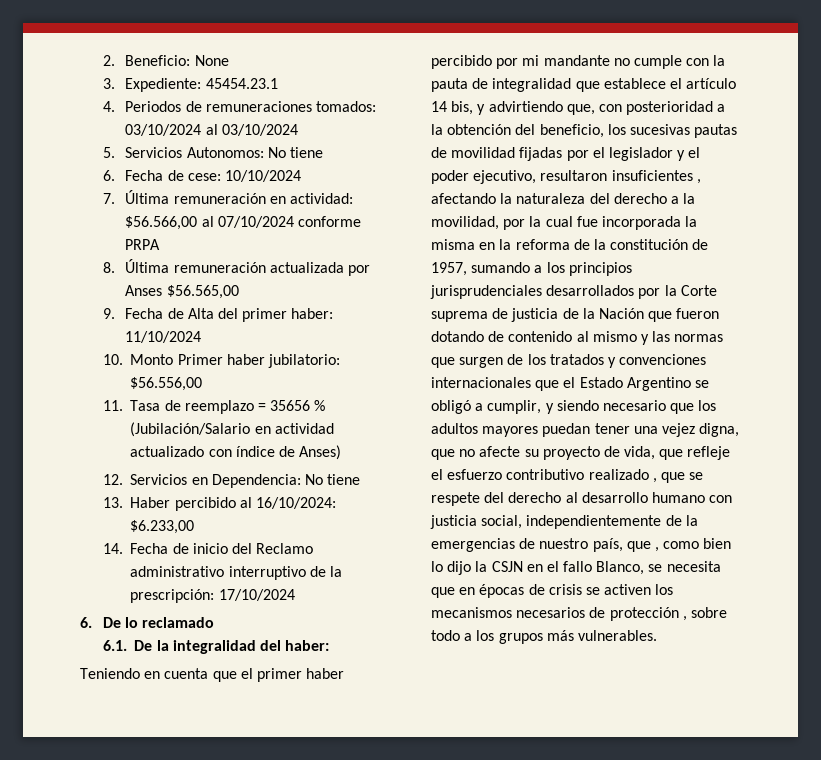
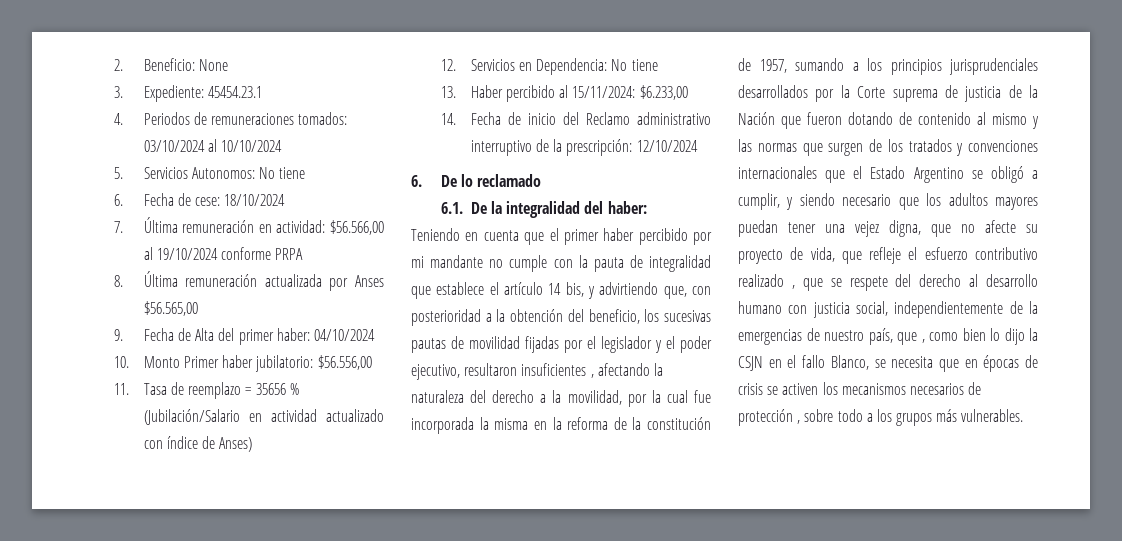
- 4. Periodos de remuneraciones tomados: 03/10/2024 al 03/10/2024
+ 4. Periodos de remuneraciones tomados: 03/10/2024 al 10/10/2024
- 6. Fecha de cese: 10/10/2024
+ 6. Fecha de cese: 18/10/2024
- 7. Última remuneración en actividad: $56.566,00 al 07/10/2024 conforme PRPA
+ 7. Última remuneración en actividad: $56.566,00 al 19/10/2024 conforme PRPA
- 9. Fecha de Alta del primer haber: 11/10/2024
+ 9. Fecha de Alta del primer haber: 04/10/2024
- 13. Haber percibido al 16/10/2024: $6.233,00
+ 13. Haber percibido al 15/11/2024: $6.233,00
- 14. Fecha de inicio del Reclamo administrativo interruptivo de la prescripción: 17/10/2024
+ 14. Fecha de inicio del Reclamo administrativo interruptivo de la prescripción: 12/10/2024

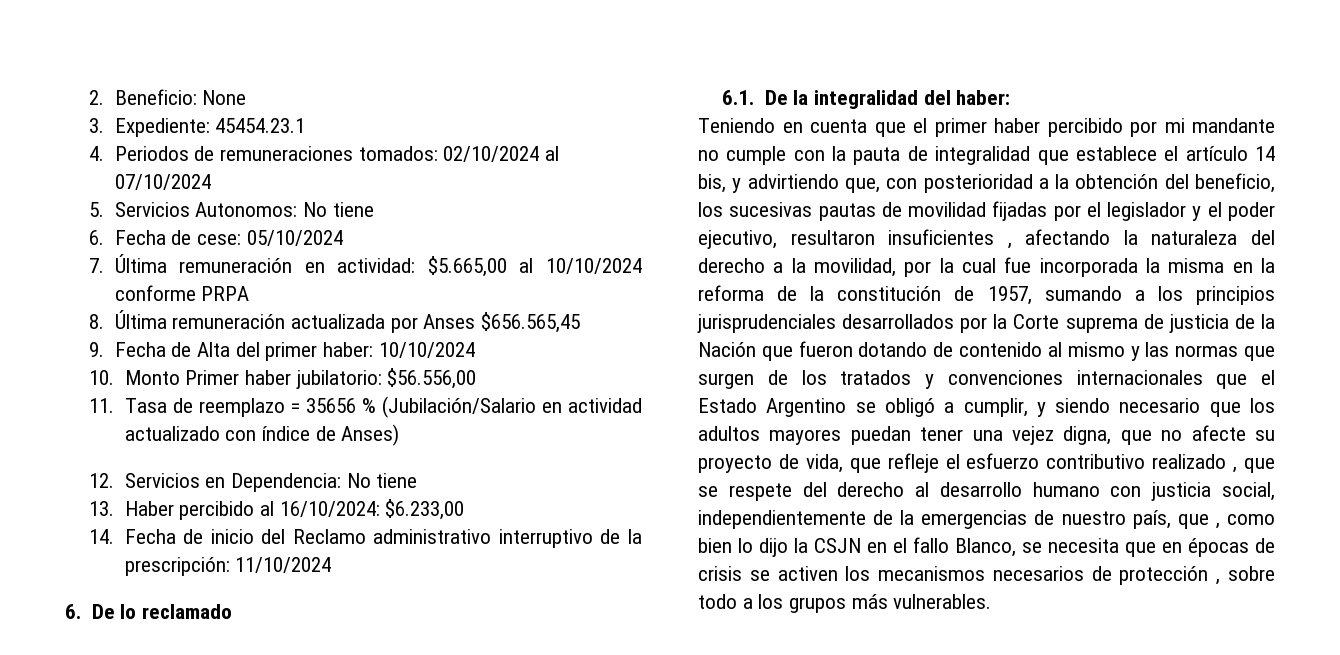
- 4. Periodos de remuneraciones tomados: 03/10/2024 al 10/10/2024
+ 4. Periodos de remuneraciones tomados: 02/10/2024 al 07/10/2024
- 6. Fecha de cese: 18/10/2024
+ 6. Fecha de cese: 05/10/2024
- 7. Última remuneración en actividad: $56.566,00 al 19/10/2024 conforme PRPA
+ 7. Última remuneración en actividad: $5.665,00 al 10/10/2024 conforme PRPA
- 8. Última remuneración actualizada por Anses $56.565,00
+ 8. Última remuneración actualizada por Anses $656.565,45
- 9. Fecha de Alta del primer haber: 04/10/2024
+ 9. Fecha de Alta del primer haber: 10/10/2024
- 13. Haber percibido al 15/11/2024: $6.233,00
+ 13. Haber percibido al 16/10/2024: $6.233,00
- 14. Fecha de inicio del Reclamo administrativo interruptivo de la prescripción: 12/10/2024
+ 14. Fecha de inicio del Reclamo administrativo interruptivo de la prescripción: 11/10/2024

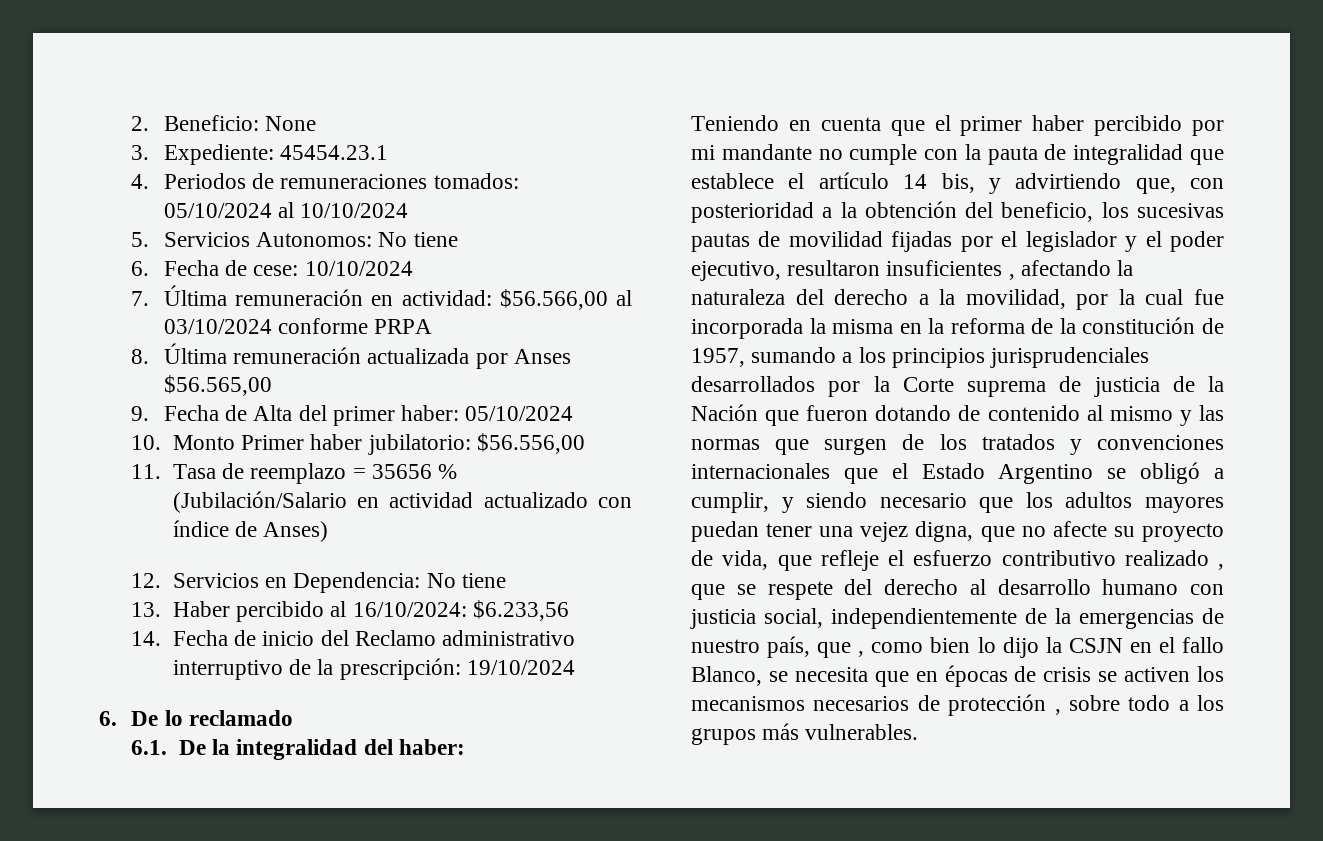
- 4. Periodos de remuneraciones tomados: 02/10/2024 al 07/10/2024
+ 4. Periodos de remuneraciones tomados: 05/10/2024 al 10/10/2024
- 6. Fecha de cese: 05/10/2024
+ 6. Fecha de cese: 10/10/2024
- 7. Última remuneración en actividad: $5.665,00 al 10/10/2024 conforme PRPA
+ 7. Última remuneración en actividad: $56.566,00 al 03/10/2024 conforme PRPA
- 8. Última remuneración actualizada por Anses $656.565,45
+ 8. Última remuneración actualizada por Anses $56.565,00
- 9. Fecha de Alta del primer haber: 10/10/2024
+ 9. Fecha de Alta del primer haber: 05/10/2024
- 13. Haber percibido al 16/10/2024: $6.233,00
+ 13. Haber percibido al 16/10/2024: $6.233,56
- 14. Fecha de inicio del Reclamo administrativo interruptivo de la prescripción: 11/10/2024
+ 14. Fecha de inicio del Reclamo administrativo interruptivo de la prescripción: 19/10/2024

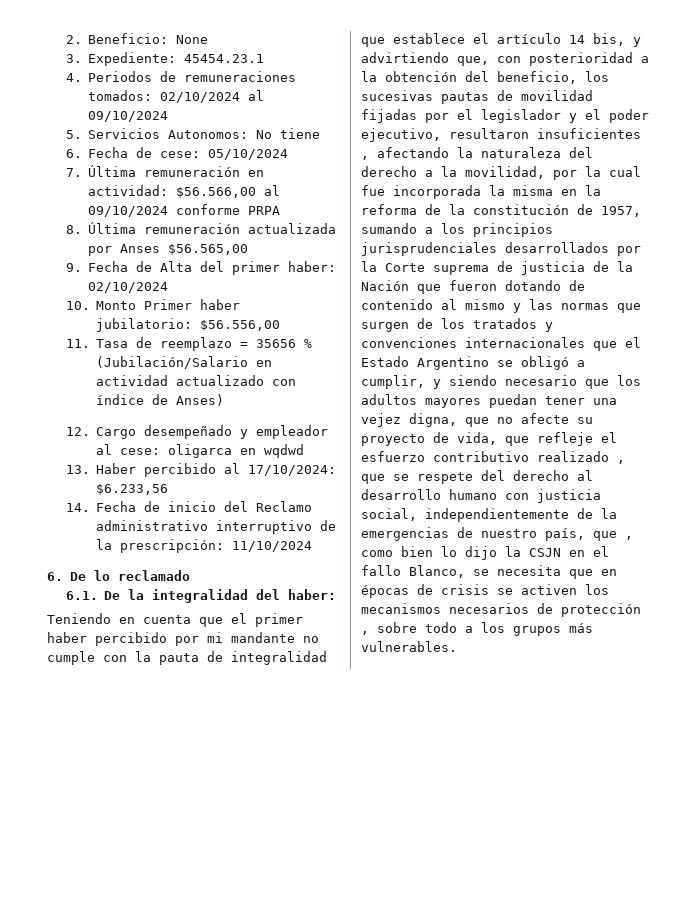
- 4. Periodos de remuneraciones tomados: 05/10/2024 al 10/10/2024
+ 4. Periodos de remuneraciones tomados: 02/10/2024 al 09/10/2024
- 6. Fecha de cese: 10/10/2024
+ 6. Fecha de cese: 05/10/2024
- 7. Última remuneración en actividad: $56.566,00 al 03/10/2024 conforme PRPA
+ 7. Última remuneración en actividad: $56.566,00 al 09/10/2024 conforme PRPA
- 9. Fecha de Alta del primer haber: 05/10/2024
+ 9. Fecha de Alta del primer haber: 02/10/2024
- 12. Servicios en Dependencia: No tiene
+ 12. Cargo desempeñado y empleador al cese: oligarca en wqdwd
- 13. Haber percibido al 16/10/2024: $6.233,56
+ 13. Haber percibido al 17/10/2024: $6.233,56
- 14. Fecha de inicio del Reclamo administrativo interruptivo de la prescripción: 19/10/2024
+ 14. Fecha de inicio del Reclamo administrativo interruptivo de la prescripción: 11/10/2024

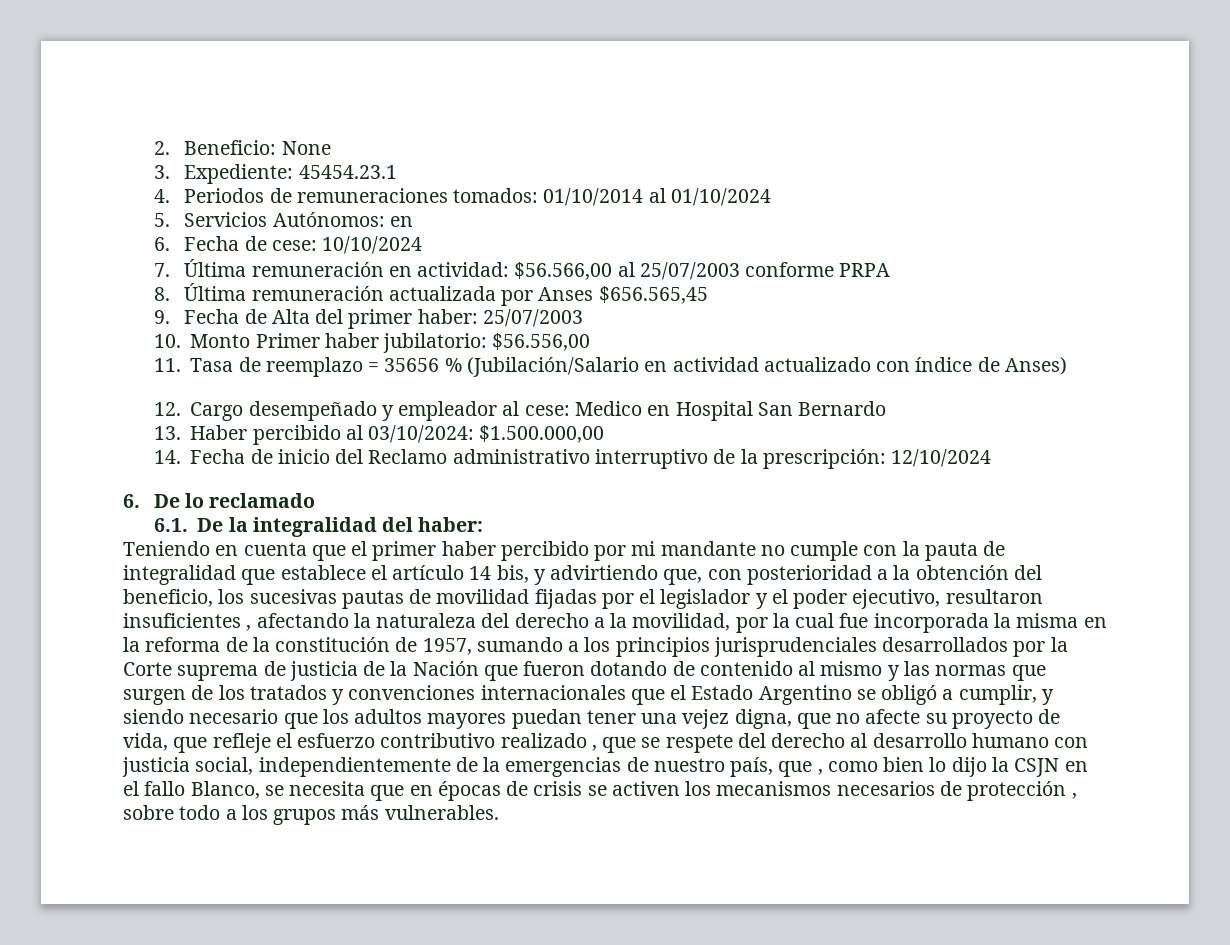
- 4. Periodos de remuneraciones tomados: 02/10/2024 al 09/10/2024
+ 4. Periodos de remuneraciones tomados: 01/10/2014 al 01/10/2024
- 5. Servicios Autonomos: No tiene
+ 5. Servicios Autónomos: en
- 6. Fecha de cese: 05/10/2024
+ 6. Fecha de cese: 10/10/2024
- 7. Última remuneración en actividad: $56.566,00 al 09/10/2024 conforme PRPA
+ 7. Última remuneración en actividad: $56.566,00 al 25/07/2003 conforme PRPA
- 8. Última remuneración actualizada por Anses $56.565,00
+ 8. Última remuneración actualizada por Anses $656.565,45
- 9. Fecha de Alta del primer haber: 02/10/2024
+ 9. Fecha de Alta del primer haber: 25/07/2003
- 12. Cargo desempeñado y empleador al cese: oligarca en wqdwd
+ 12. Cargo desempeñado y empleador al cese: Medico en Hospital San Bernardo
- 13. Haber percibido al 17/10/2024: $6.233,56
+ 13. Haber percibido al 03/10/2024: $1.500.000,00
- 14. Fecha de inicio del Reclamo administrativo interruptivo de la prescripción: 11/10/2024
+ 14. Fecha de inicio del Reclamo administrativo interruptivo de la prescripción: 12/10/2024

